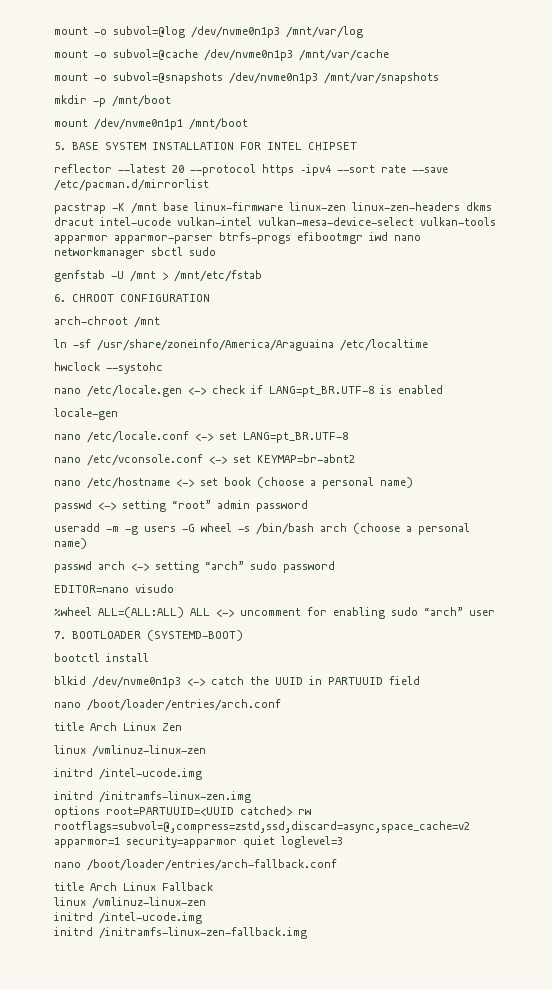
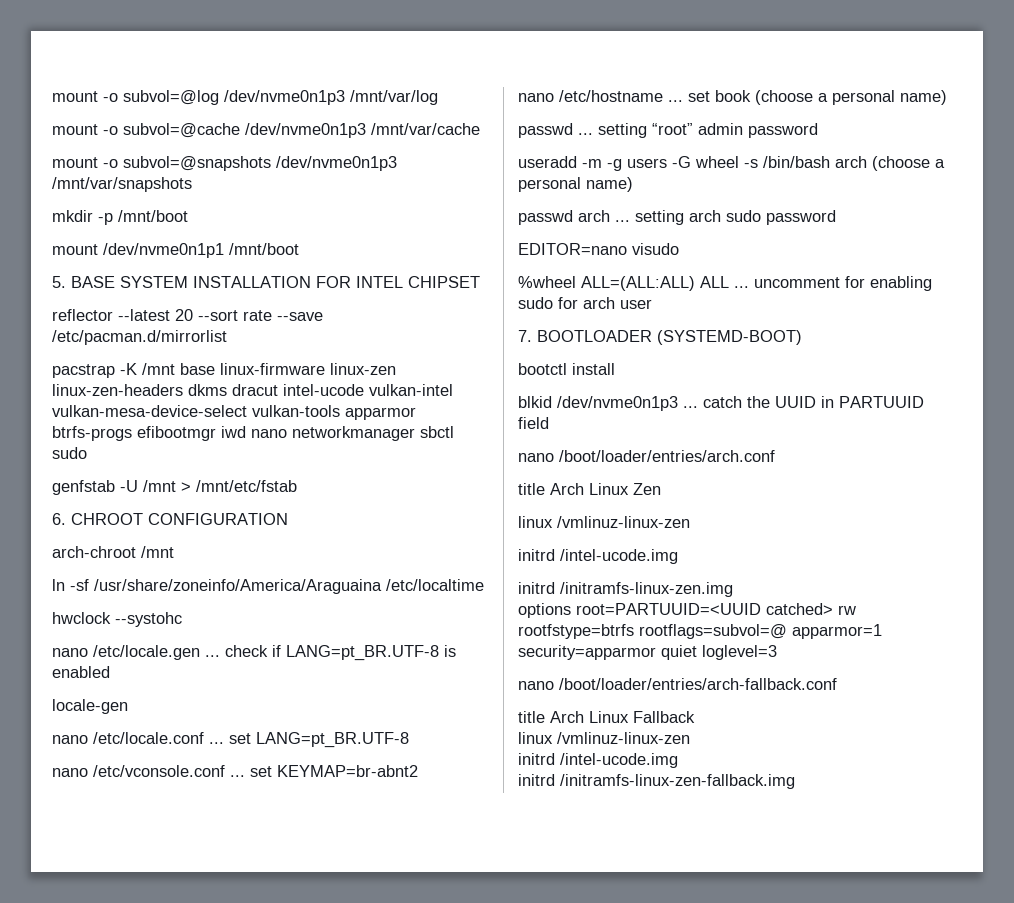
- reflector --latest 20 --protocol https –ipv4 --sort rate --save /etc/pacman.d/mirrorlist
+ reflector --latest 20 --sort rate --save /etc/pacman.d/mirrorlist
- pacstrap -K /mnt base linux-firmware linux-zen linux-zen-headers dkms dracut intel-ucode vulkan-intel vulkan-mesa-device-select vulkan-tools apparmor apparmor-parser btrfs-progs efibootmgr iwd nano networkmanager sbctl sudo
+ pacstrap -K /mnt base linux-firmware linux-zen linux-zen-headers dkms dracut intel-ucode vulkan-intel vulkan-mesa-device-select vulkan-tools apparmor btrfs-progs efibootmgr iwd nano networkmanager sbctl sudo
- nano /etc/locale.gen <-> check if LANG=pt_BR.UTF-8 is enabled
+ nano /etc/locale.gen ... check if LANG=pt_BR.UTF-8 is enabled
- nano /etc/locale.conf <-> set LANG=pt_BR.UTF-8
+ nano /etc/locale.conf ... set LANG=pt_BR.UTF-8
- nano /etc/vconsole.conf <-> set KEYMAP=br-abnt2
+ nano /etc/vconsole.conf ... set KEYMAP=br-abnt2
- nano /etc/hostname <-> set book (choose a personal name)
+ nano /etc/hostname ... set book (choose a personal name)
- passwd <-> setting “root” admin password
+ passwd ... setting “root” admin password
- passwd arch <-> setting “arch” sudo password
+ passwd arch ... setting arch sudo password
- %wheel ALL=(ALL:ALL) ALL <-> uncomment for enabling sudo “arch” user
+ %wheel ALL=(ALL:ALL) ALL ... uncomment for enabling sudo for arch user
- blkid /dev/nvme0n1p3 <-> catch the UUID in PARTUUID field
+ blkid /dev/nvme0n1p3 ... catch the UUID in PARTUUID field
- options root=PARTUUID=<UUID catched> rw rootflags=subvol=@,compress=zstd,ssd,discard=async,space_cache=v2 apparmor=1 security=apparmor quiet loglevel=3
+ options root=PARTUUID=<UUID catched> rw rootfstype=btrfs rootflags=subvol=@ apparmor=1 security=apparmor quiet loglevel=3

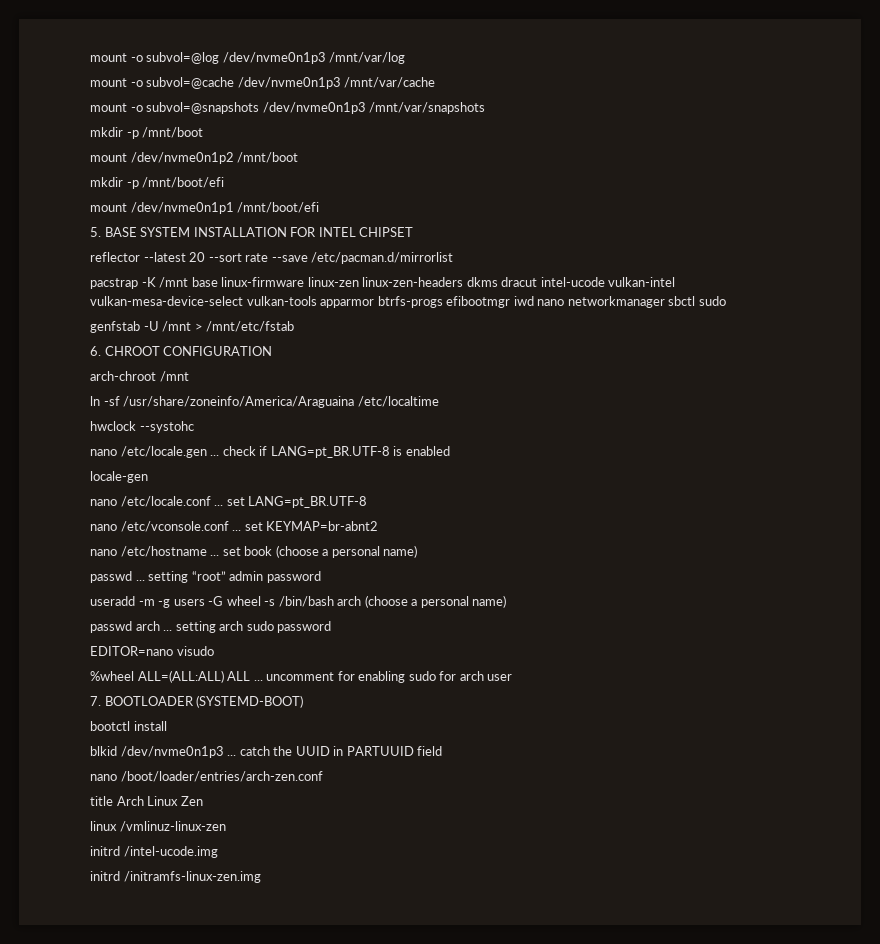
+ mount /dev/nvme0n1p2 /mnt/boot
+ mkdir -p /mnt/boot/efi
- mount /dev/nvme0n1p1 /mnt/boot
+ mount /dev/nvme0n1p1 /mnt/boot/efi
- nano /boot/loader/entries/arch.conf
+ nano /boot/loader/entries/arch-zen.conf
- options root=PARTUUID=<UUID catched> rw rootfstype=btrfs rootflags=subvol=@ apparmor=1 security=apparmor quiet loglevel=3
- nano /boot/loader/entries/arch-fallback.conf
- title Arch Linux Fallback
- linux /vmlinuz-linux-zen
- initrd /intel-ucode.img
- initrd /initramfs-linux-zen-fallback.img

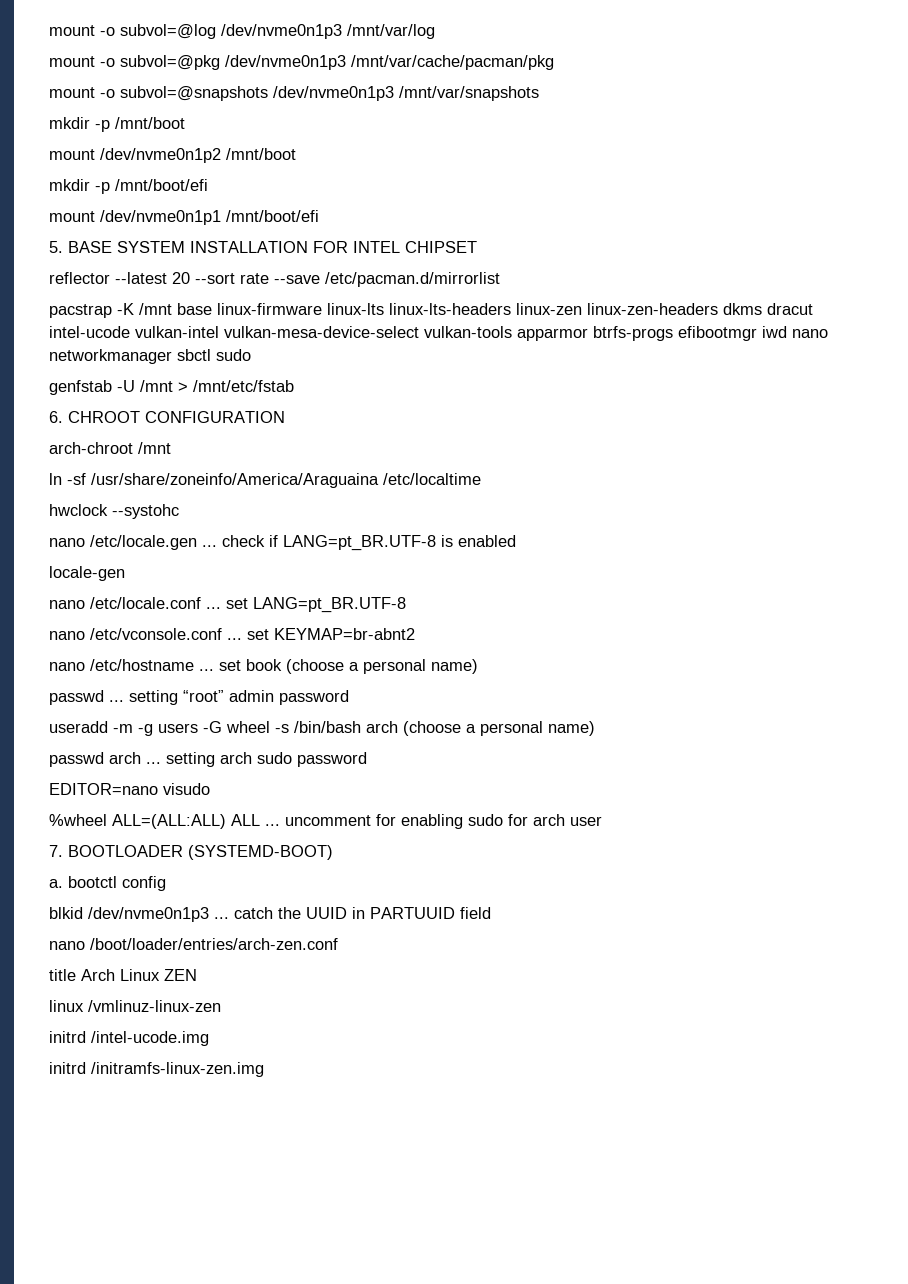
- mount -o subvol=@cache /dev/nvme0n1p3 /mnt/var/cache
+ mount -o subvol=@pkg /dev/nvme0n1p3 /mnt/var/cache/pacman/pkg
- pacstrap -K /mnt base linux-firmware linux-zen linux-zen-headers dkms dracut intel-ucode vulkan-intel vulkan-mesa-device-select vulkan-tools apparmor btrfs-progs efibootmgr iwd nano networkmanager sbctl sudo
+ pacstrap -K /mnt base linux-firmware linux-lts linux-lts-headers linux-zen linux-zen-headers dkms dracut intel-ucode vulkan-intel vulkan-mesa-device-select vulkan-tools apparmor btrfs-progs efibootmgr iwd nano networkmanager sbctl sudo
- bootctl install
+ a. bootctl config
- title Arch Linux Zen
+ title Arch Linux ZEN

